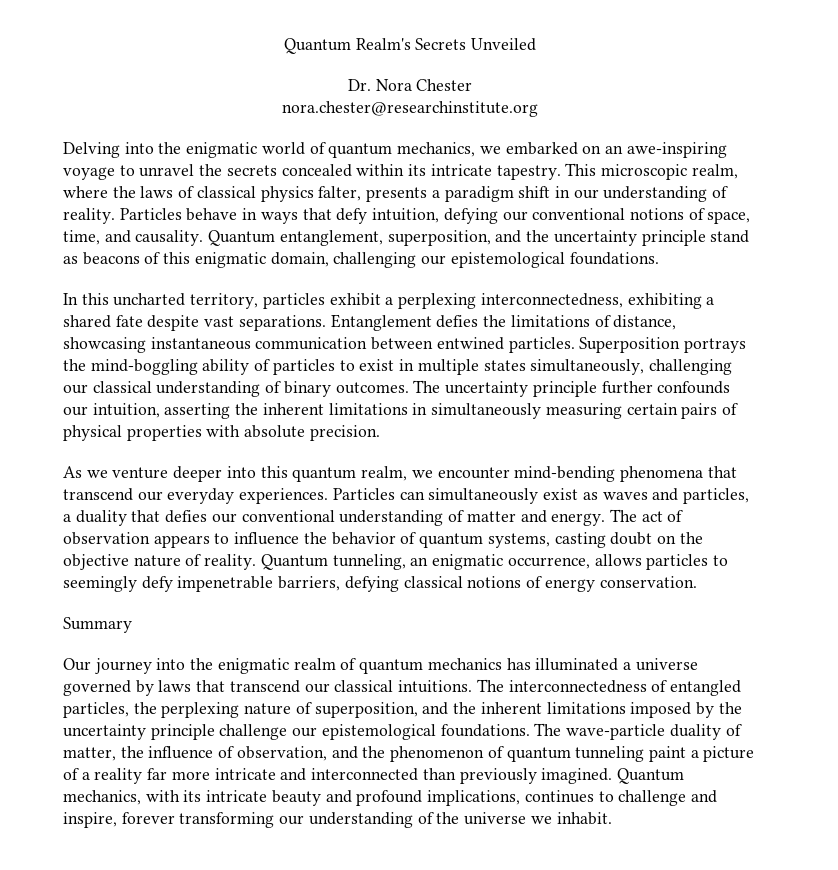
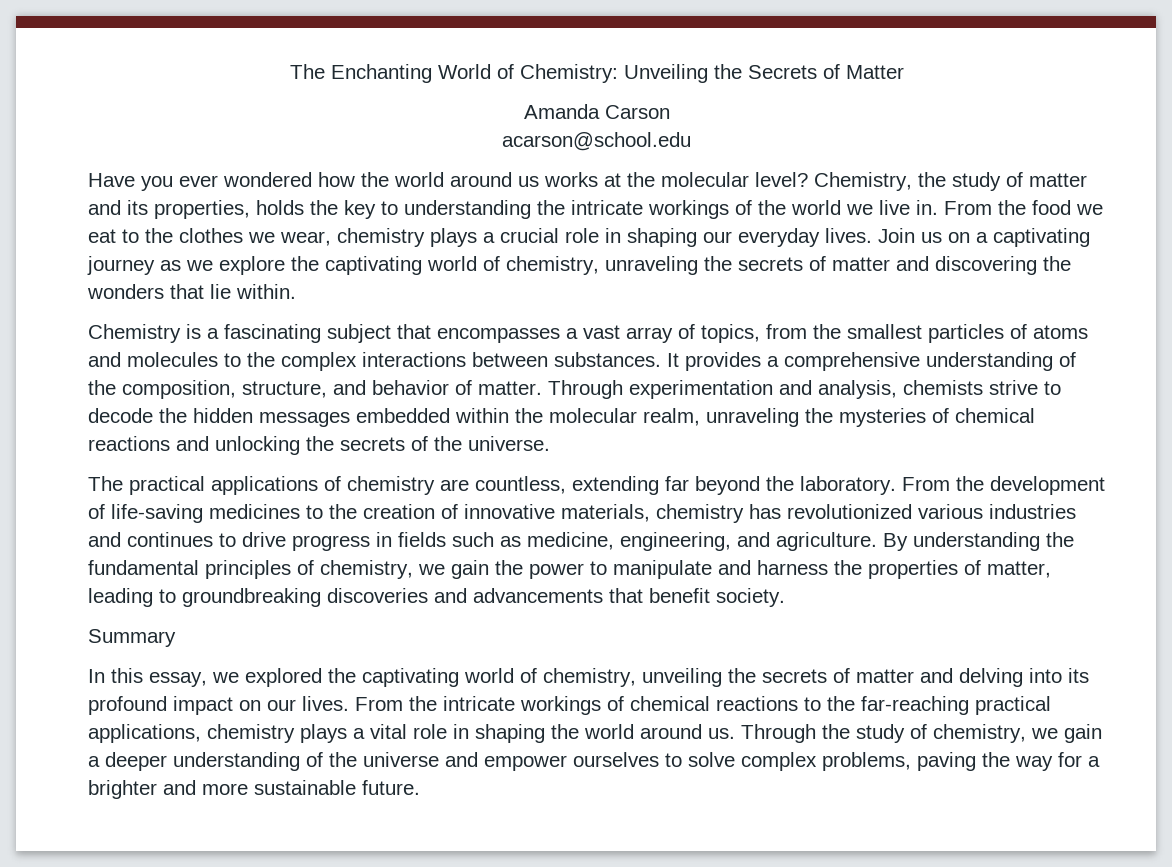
- Quantum Realm's Secrets Unveiled
- Dr. Nora Chester
- nora.chester@researchinstitute.org
- Delving into the enigmatic world of quantum mechanics, we embarked on an awe-inspiring voyage to unravel the secrets concealed within its intricate tapestry. This microscopic realm, where the laws of classical physics falter, presents a paradigm shift in our understanding of reality. Particles behave in ways that defy intuition, defying our conventional notions of space, time, and causality. Quantum entanglement, superposition, and the uncertainty principle stand as beacons of this enigmatic domain, challenging our epistemological foundations.
- In this uncharted territory, particles exhibit a perplexing interconnectedness, exhibiting a shared fate despite vast separations. Entanglement defies the limitations of distance, showcasing instantaneous communication between entwined particles. Superposition portrays the mind-boggling ability of particles to exist in multiple states simultaneously, challenging our classical understanding of binary outcomes. The uncertainty principle further confounds our intuition, asserting the inherent limitations in simultaneously measuring certain pairs of physical properties with absolute precision.
- As we venture deeper into this quantum realm, we encounter mind-bending phenomena that transcend our everyday experiences. Particles can simultaneously exist as waves and particles, a duality that defies our conventional understanding of matter and energy. The act of observation appears to influence the behavior of quantum systems, casting doubt on the objective nature of reality. Quantum tunneling, an enigmatic occurrence, allows particles to seemingly defy impenetrable barriers, defying classical notions of energy conservation.
+ The Enchanting World of Chemistry: Unveiling the Secrets of Matter
+ Amanda Carson
+ acarson@school.edu
+ Have you ever wondered how the world around us works at the molecular level? Chemistry, the study of matter and its properties, holds the key to understanding the intricate workings of the world we live in. From the food we eat to the clothes we wear, chemistry plays a crucial role in shaping our everyday lives. Join us on a captivating journey as we explore the captivating world of chemistry, unraveling the secrets of matter and discovering the wonders that lie within.
+ Chemistry is a fascinating subject that encompasses a vast array of topics, from the smallest particles of atoms and molecules to the complex interactions between substances. It provides a comprehensive understanding of the composition, structure, and behavior of matter. Through experimentation and analysis, chemists strive to decode the hidden messages embedded within the molecular realm, unraveling the mysteries of chemical reactions and unlocking the secrets of the universe.
+ The practical applications of chemistry are countless, extending far beyond the laboratory. From the development of life-saving medicines to the creation of innovative materials, chemistry has revolutionized various industries and continues to drive progress in fields such as medicine, engineering, and agriculture. By understanding the fundamental principles of chemistry, we gain the power to manipulate and harness the properties of matter, leading to groundbreaking discoveries and advancements that benefit society.
  Summary
- Our journey into the enigmatic realm of quantum mechanics has illuminated a universe governed by laws that transcend our classical intuitions. The interconnectedness of entangled particles, the perplexing nature of superposition, and the inherent limitations imposed by the uncertainty principle challenge our epistemological foundations. The wave-particle duality of matter, the influence of observation, and the phenomenon of quantum tunneling paint a picture of a reality far more intricate and interconnected than previously imagined. Quantum mechanics, with its intricate beauty and profound implications, continues to challenge and inspire, forever transforming our understanding of the universe we inhabit.
+ In this essay, we explored the captivating world of chemistry, unveiling the secrets of matter and delving into its profound impact on our lives. From the intricate workings of chemical reactions to the far-reaching practical applications, chemistry plays a vital role in shaping the world around us. Through the study of chemistry, we gain a deeper understanding of the universe and empower ourselves to solve complex problems, paving the way for a brighter and more sustainable future.

